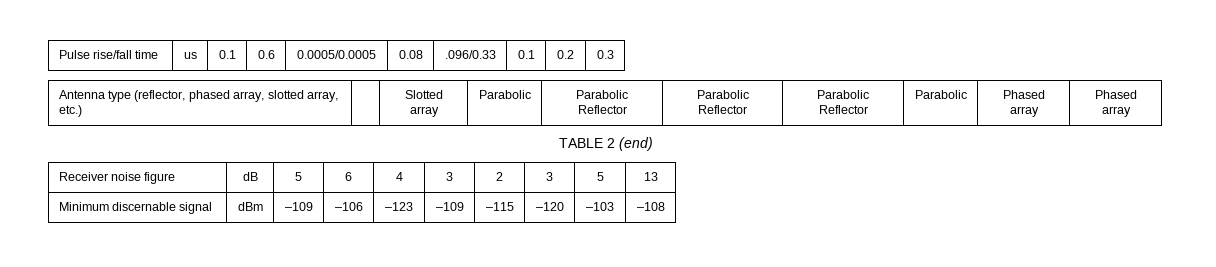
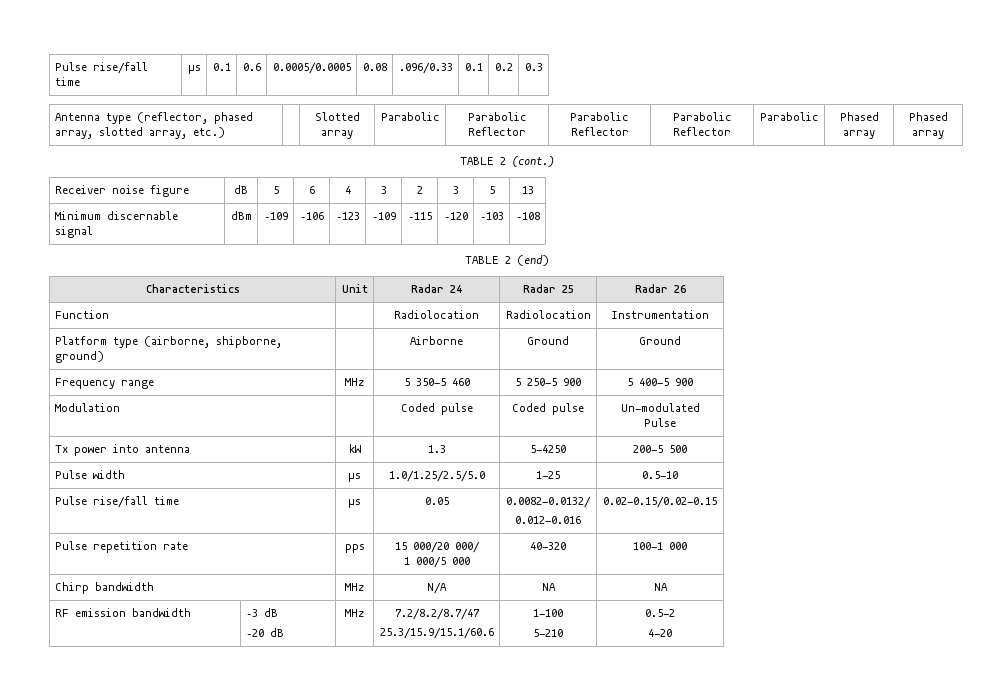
- Pulse rise/fall time | us | 0.1 | 0.6 | 0.0005/0.0005 | 0.08 | .096/0.33 | 0.1 | 0.2 | 0.3
+ Pulse rise/fall time | µs | 0.1 | 0.6 | 0.0005/0.0005 | 0.08 | .096/0.33 | 0.1 | 0.2 | 0.3
- TABLE 2 (end)
+ TABLE 2 (cont.)
+ TABLE 2 (end)
+ Characteristics | Unit | Radar 24 | Radar 25 | Radar 26
+ Function | | Radiolocation | Radiolocation | Instrumentation
+ Platform type (airborne, shipborne, ground) | | Airborne | Ground | Ground
+ Frequency range | MHz | 5 350-5 460 | 5 250-5 900 | 5 400-5 900
+ Modulation | | Coded pulse | Coded pulse | Un-modulated Pulse
+ Tx power into antenna | kW | 1.3 | 5-4250 | 200-5 500
+ Pulse width | µs | 1.0/1.25/2.5/5.0 | 1-25 | 0.5-10
+ Pulse rise/fall time | µs | 0.05 | 0.0082-0.0132/
+ 0.012-0.016 | 0.02-0.15/0.02-0.15
+ Pulse repetition rate | pps | 15 000/20 000/
+ 1 000/5 000 | 40-320 | 100-1 000
+ Chirp bandwidth | MHz | N/A | NA | NA
+ RF emission bandwidth | –3 dB
+ –20 dB | MHz | 7.2/8.2/8.7/47
+ 25.3/15.9/15.1/60.6 | 1-100
+ 5-210 | 0.5-2
+ 4-20

